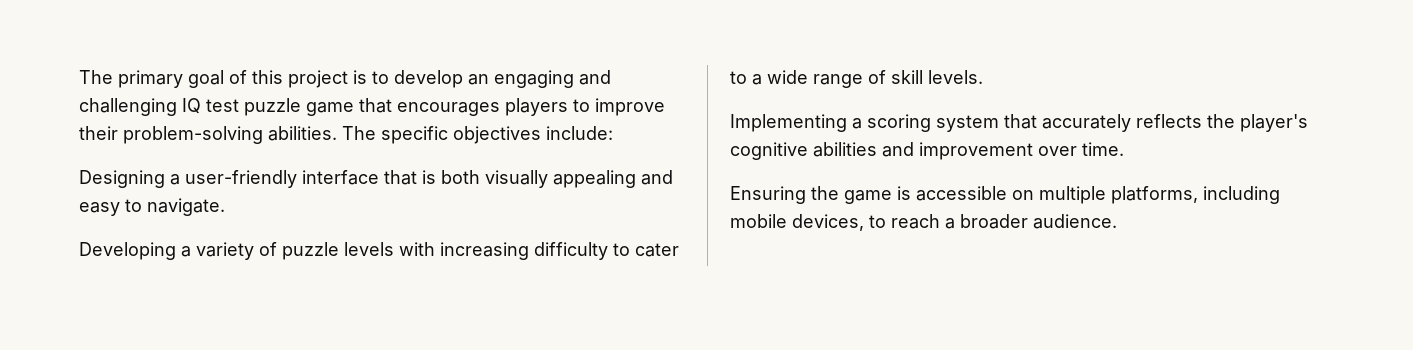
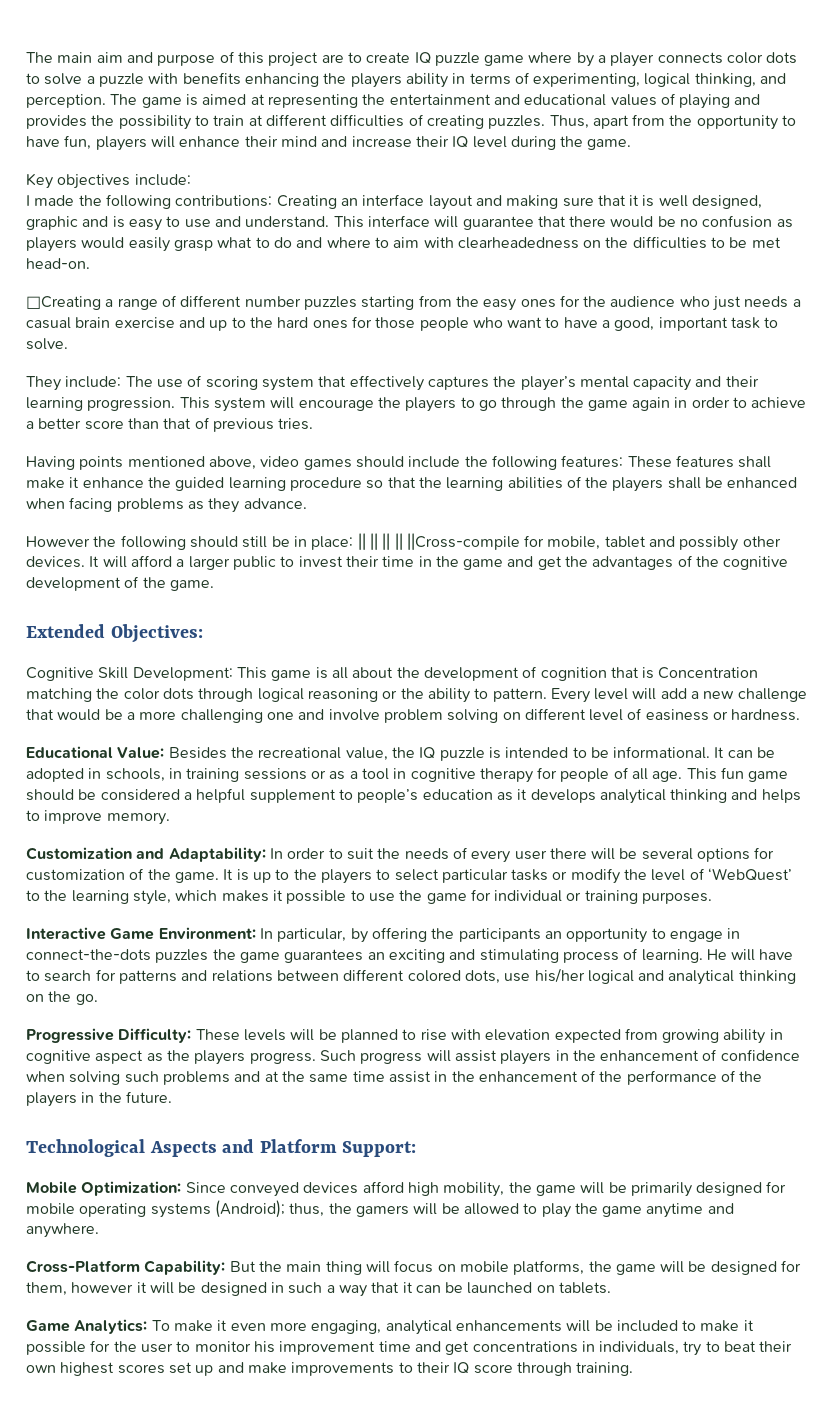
- The primary goal of this project is to develop an engaging and challenging IQ test puzzle game that encourages players to improve their problem-solving abilities. The specific objectives include:
- Designing a user-friendly interface that is both visually appealing and easy to navigate.
- Developing a variety of puzzle levels with increasing difficulty to cater to a wide range of skill levels.
- Implementing a scoring system that accurately reflects the player's cognitive abilities and improvement over time.
- Ensuring the game is accessible on multiple platforms, including mobile devices, to reach a broader audience.
+ The main aim and purpose of this project are to create IQ puzzle game where by a player connects color dots to solve a puzzle with benefits enhancing the players ability in terms of experimenting, logical thinking, and perception. The game is aimed at representing the entertainment and educational values of playing and provides the possibility to train at different difficulties of creating puzzles. Thus, apart from the opportunity to have fun, players will enhance their mind and increase their IQ level during the game.
+ Key objectives include:
+ I made the following contributions: Creating an interface layout and making sure that it is well designed, graphic and is easy to use and understand. This interface will guarantee that there would be no confusion as players would easily grasp what to do and where to aim with clearheadedness on the difficulties to be met head-on.
+ □Creating a range of different number puzzles starting from the easy ones for the audience who just needs a casual brain exercise and up to the hard ones for those people who want to have a good, important task to solve.
+ They include: The use of scoring system that effectively captures the player’s mental capacity and their learning progression. This system will encourage the players to go through the game again in order to achieve a better score than that of previous tries.
+ Having points mentioned above, video games should include the following features: These features shall make it enhance the guided learning procedure so that the learning abilities of the players shall be enhanced when facing problems as they advance.
+ However the following should still be in place: || || || || ||Cross-compile for mobile, tablet and possibly other devices. It will afford a larger public to invest their time in the game and get the advantages of the cognitive development of the game.
+ Extended Objectives:
+ Cognitive Skill Development: This game is all about the development of cognition that is Concentration matching the color dots through logical reasoning or the ability to pattern. Every level will add a new challenge that would be a more challenging one and involve problem solving on different level of easiness or hardness.
+ Educational Value: Besides the recreational value, the IQ puzzle is intended to be informational. It can be adopted in schools, in training sessions or as a tool in cognitive therapy for people of all age. This fun game should be considered a helpful supplement to people’s education as it develops analytical thinking and helps to improve memory.
+ Customization and Adaptability: In order to suit the needs of every user there will be several options for customization of the game. It is up to the players to select particular tasks or modify the level of ‘WebQuest’ to the learning style, which makes it possible to use the game for individual or training purposes.
+ Interactive Game Environment: In particular, by offering the participants an opportunity to engage in connect-the-dots puzzles the game guarantees an exciting and stimulating process of learning. He will have to search for patterns and relations between different colored dots, use his/her logical and analytical thinking on the go.
+ Progressive Difficulty: These levels will be planned to rise with elevation expected from growing ability in cognitive aspect as the players progress. Such progress will assist players in the enhancement of confidence when solving such problems and at the same time assist in the enhancement of the performance of the players in the future.
+ Technological Aspects and Platform Support:
+ Mobile Optimization: Since conveyed devices afford high mobility, the game will be primarily designed for mobile operating systems (Android); thus, the gamers will be allowed to play the game anytime and anywhere.
+ Cross-Platform Capability: But the main thing will focus on mobile platforms, the game will be designed for them, however it will be designed in such a way that it can be launched on tablets.
+ Game Analytics: To make it even more engaging, analytical enhancements will be included to make it possible for the user to monitor his improvement time and get concentrations in individuals, try to beat their own highest scores set up and make improvements to their IQ score through training.

